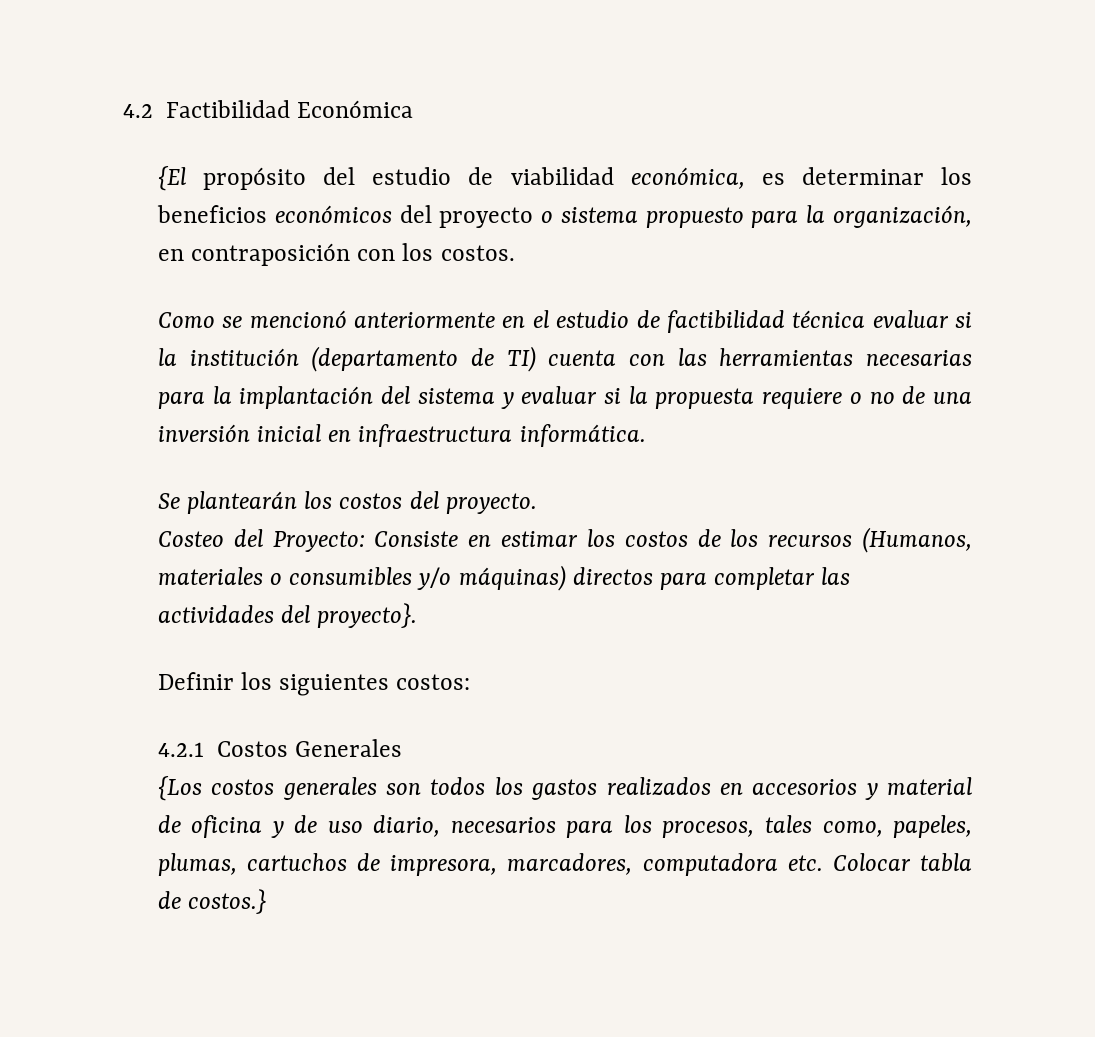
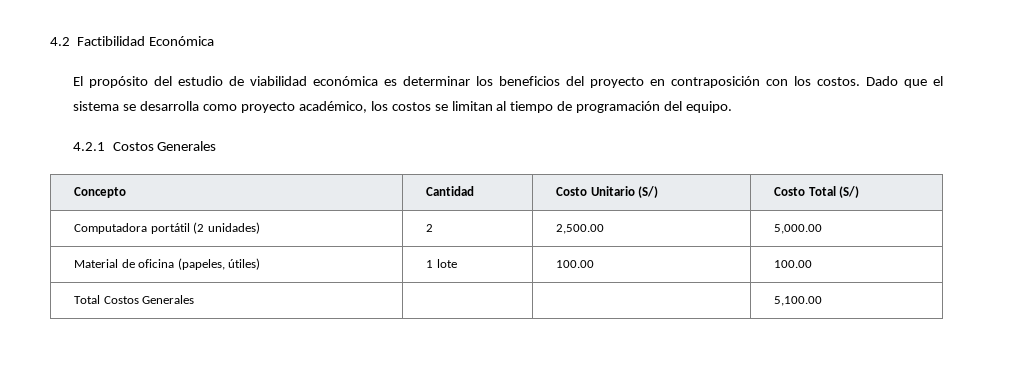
- {El propósito del estudio de viabilidad económica, es determinar los beneficios económicos del proyecto o sistema propuesto para la organización, en contraposición con los costos.
- Como se mencionó anteriormente en el estudio de factibilidad técnica evaluar si la institución (departamento de TI) cuenta con las herramientas necesarias para la implantación del sistema y evaluar si la propuesta requiere o no de una inversión inicial en infraestructura informática.
- Se plantearán los costos del proyecto.
- Costeo del Proyecto: Consiste en estimar los costos de los recursos (Humanos, materiales o consumibles y/o máquinas) directos para completar las actividades del proyecto}.
- Definir los siguientes costos:
+ El propósito del estudio de viabilidad económica es determinar los beneficios del proyecto en contraposición con los costos. Dado que el sistema se desarrolla como proyecto académico, los costos se limitan al tiempo de programación del equipo.
  4.2.1 Costos Generales
- {Los costos generales son todos los gastos realizados en accesorios y material de oficina y de uso diario, necesarios para los procesos, tales como, papeles, plumas, cartuchos de impresora, marcadores, computadora etc. Colocar tabla de costos.}
+ Concepto | Cantidad | Costo Unitario (S/) | Costo Total (S/)
+ Computadora portátil (2 unidades) | 2 | 2,500.00 | 5,000.00
+ Material de oficina (papeles, útiles) | 1 lote | 100.00 | 100.00
+ Total Costos Generales | | | 5,100.00

